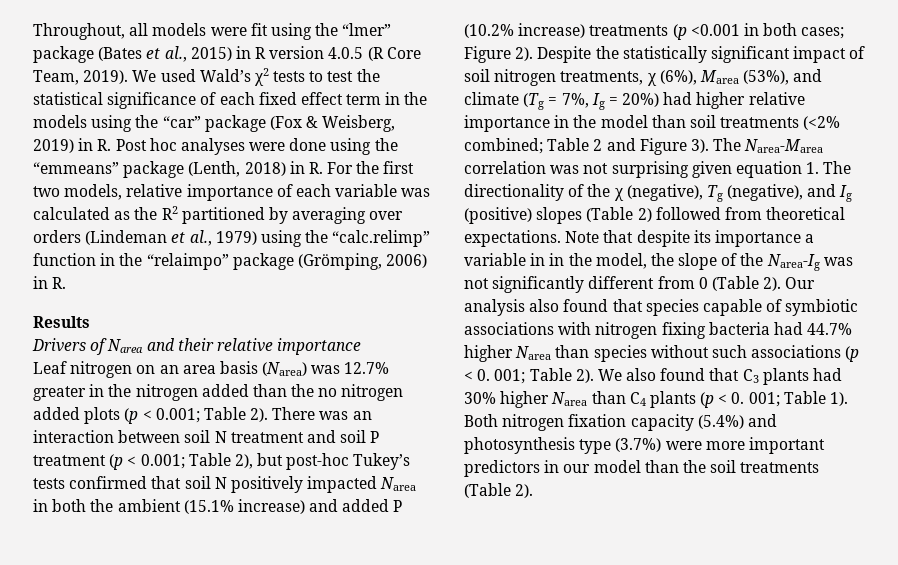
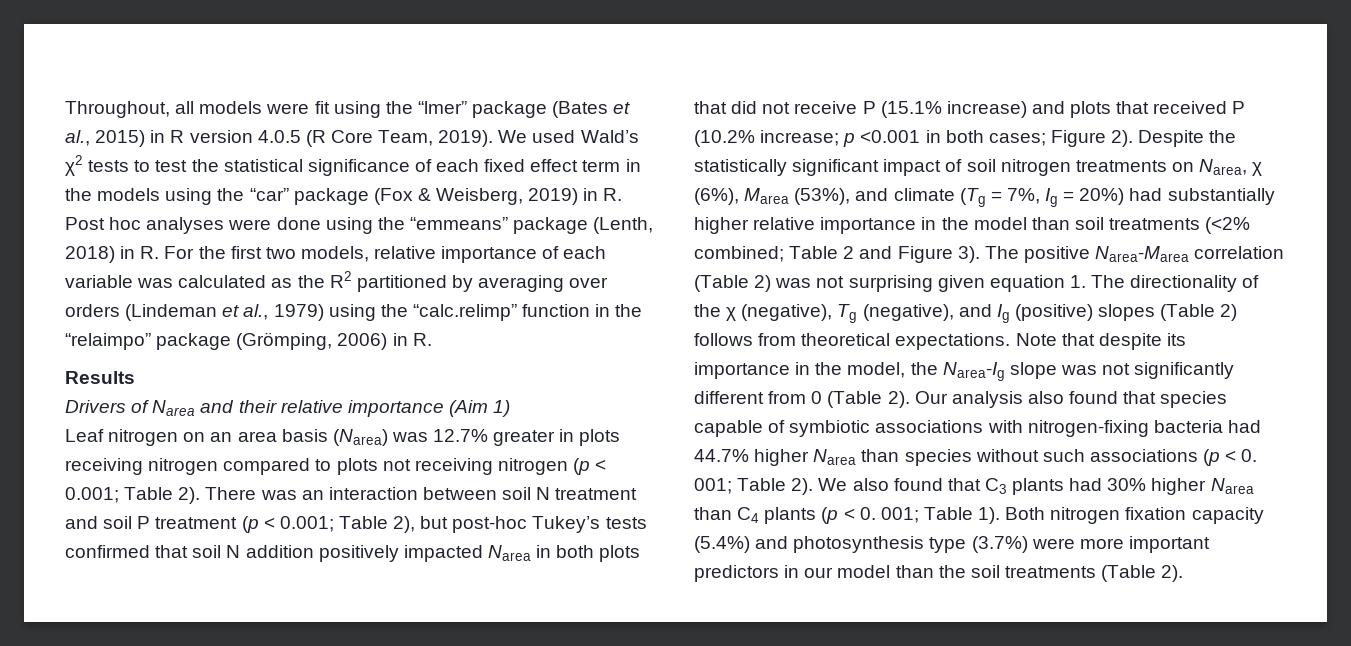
- Drivers of Narea and their relative importance
+ Drivers of Narea and their relative importance (Aim 1)
- Leaf nitrogen on an area basis (Narea) was 12.7% greater in the nitrogen added than the no nitrogen added plots (p < 0.001; Table 2).
+ Leaf nitrogen on an area basis (Narea) was 12.7% greater in plots receiving nitrogen compared to plots not receiving nitrogen (p < 0.001; Table 2).
- There was an interaction between soil N treatment and soil P treatment (p < 0.001; Table 2), but post-hoc Tukey’s tests confirmed that soil N positively impacted Narea in both the ambient (15.1% increase) and added P (10.2% increase) treatments (p <0.001 in both cases; Figure 2).
+ There was an interaction between soil N treatment and soil P treatment (p < 0.001; Table 2), but post-hoc Tukey’s tests confirmed that soil N addition positively impacted Narea in both plots that did not receive P (15.1% increase) and plots that received P (10.2% increase; p <0.001 in both cases; Figure 2).
- Despite the statistically significant impact of soil nitrogen treatments, χ (6%), Marea (53%), and climate (Tg = 7%, Ig = 20%) had higher relative importance in the model than soil treatments (<2% combined; Table 2 and Figure 3).
+ Despite the statistically significant impact of soil nitrogen treatments on Narea, χ (6%), Marea (53%), and climate (Tg = 7%, Ig = 20%) had substantially higher relative importance in the model than soil treatments (<2% combined; Table 2 and Figure 3).
- The Narea-Marea correlation was not surprising given equation 1. The directionality of the χ (negative), Tg (negative), and Ig (positive) slopes (Table 2) followed from theoretical expectations.
+ The positive Narea-Marea correlation (Table 2) was not surprising given equation 1. The directionality of the χ (negative), Tg (negative), and Ig (positive) slopes (Table 2) follows from theoretical expectations.
- Note that despite its importance a variable in in the model, the slope of the Narea-Ig was not significantly different from 0 (Table 2).
+ Note that despite its importance in the model, the Narea-Ig slope was not significantly different from 0 (Table 2).
- Our analysis also found that species capable of symbiotic associations with nitrogen fixing bacteria had 44.7% higher Narea than species without such associations (p < 0. 001; Table 2).
+ Our analysis also found that species capable of symbiotic associations with nitrogen-fixing bacteria had 44.7% higher Narea than species without such associations (p < 0. 001; Table 2).

